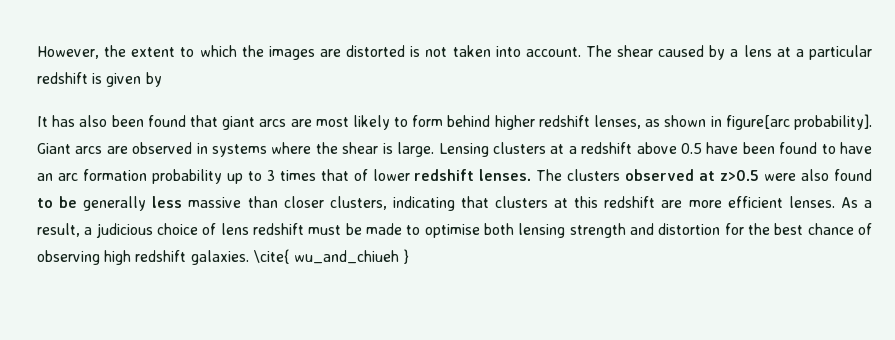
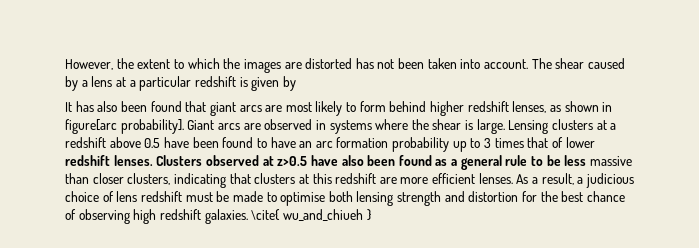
- However, the extent to which the images are distorted is not taken into account.
+ However, the extent to which the images are distorted has not been taken into account.
- The clusters observed at z>0.5 were also found to be generally less massive than closer clusters, indicating that clusters at this redshift are more efficient lenses.
+ Clusters observed at z>0.5 have also been found as a general rule to be less massive than closer clusters, indicating that clusters at this redshift are more efficient lenses.

